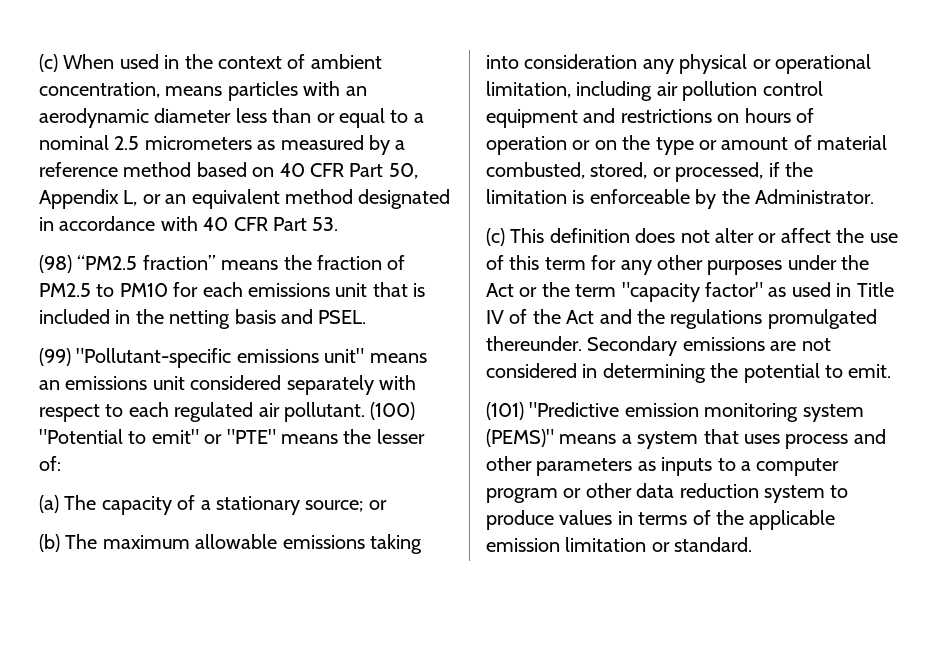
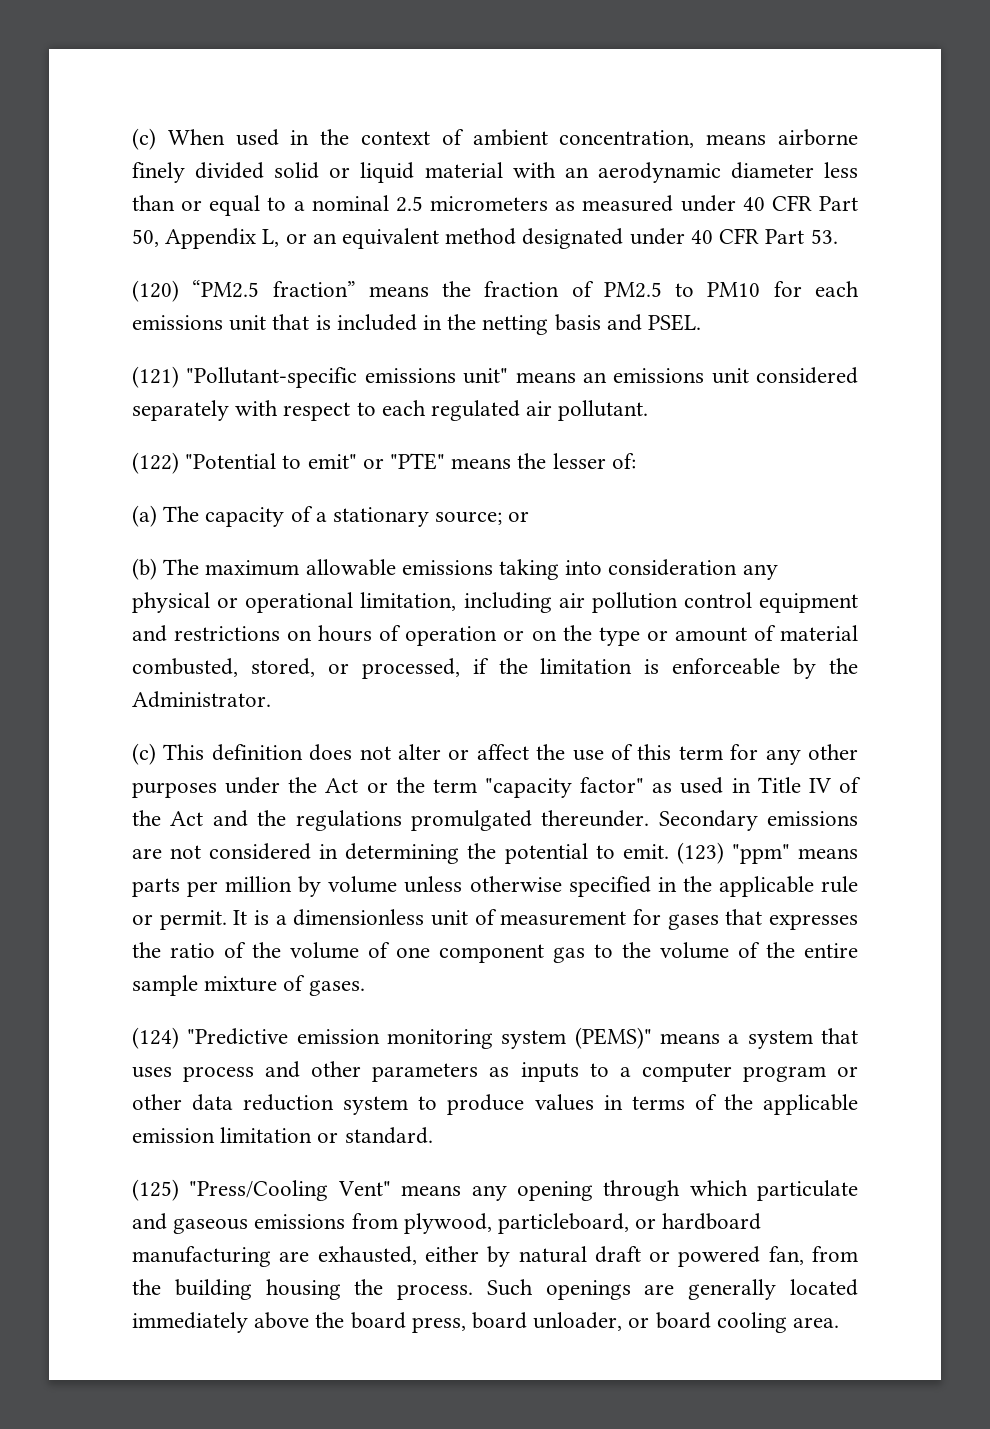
- (c) When used in the context of ambient concentration, means particles with an aerodynamic diameter less than or equal to a nominal 2.5 micrometers as measured by a reference method based on 40 CFR Part 50, Appendix L, or an equivalent method designated in accordance with 40 CFR Part 53.
+ (c) When used in the context of ambient concentration, means airborne finely divided solid or liquid material with an aerodynamic diameter less than or equal to a nominal 2.5 micrometers as measured under 40 CFR Part 50, Appendix L, or an equivalent method designated under 40 CFR Part 53.
- (98) “PM2.5 fraction” means the fraction of PM2.5 to PM10 for each emissions unit that is included in the netting basis and PSEL.
+ (120) “PM2.5 fraction” means the fraction of PM2.5 to PM10 for each emissions unit that is included in the netting basis and PSEL.
- (99) "Pollutant-specific emissions unit" means an emissions unit considered separately with respect to each regulated air pollutant. (100) "Potential to emit" or "PTE" means the lesser of:
+ (121) "Pollutant-specific emissions unit" means an emissions unit considered separately with respect to each regulated air pollutant.
+ (122) "Potential to emit" or "PTE" means the lesser of:
- Secondary emissions are not considered in determining the potential to emit.
- (101) "Predictive emission monitoring system (PEMS)" means a system that uses process and other parameters as inputs to a computer program or other data reduction system to produce values in terms of the applicable emission limitation or standard.
+ Secondary emissions are not considered in determining the potential to emit. (123) "ppm" means parts per million by volume unless otherwise specified in the applicable rule or permit. It is a dimensionless unit of measurement for gases that expresses the ratio of the volume of one component gas to the volume of the entire sample mixture of gases.
+ (124) "Predictive emission monitoring system (PEMS)" means a system that uses process and other parameters as inputs to a computer program or other data reduction system to produce values in terms of the applicable emission limitation or standard.
+ (125) "Press/Cooling Vent" means any opening through which particulate and gaseous emissions from plywood, particleboard, or hardboard manufacturing are exhausted, either by natural draft or powered fan, from the building housing the process. Such openings are generally located immediately above the board press, board unloader, or board cooling area.

